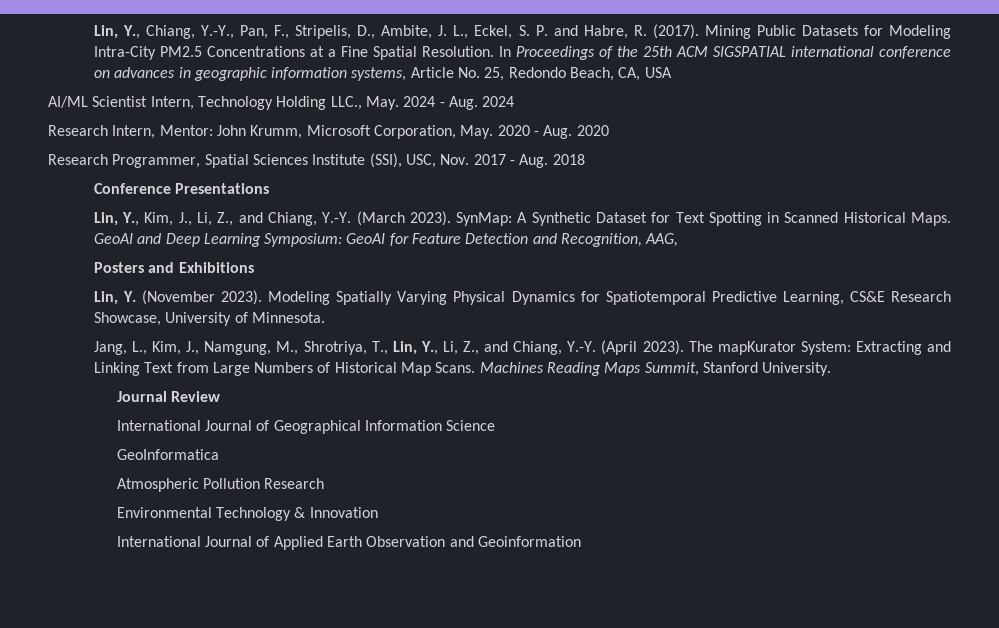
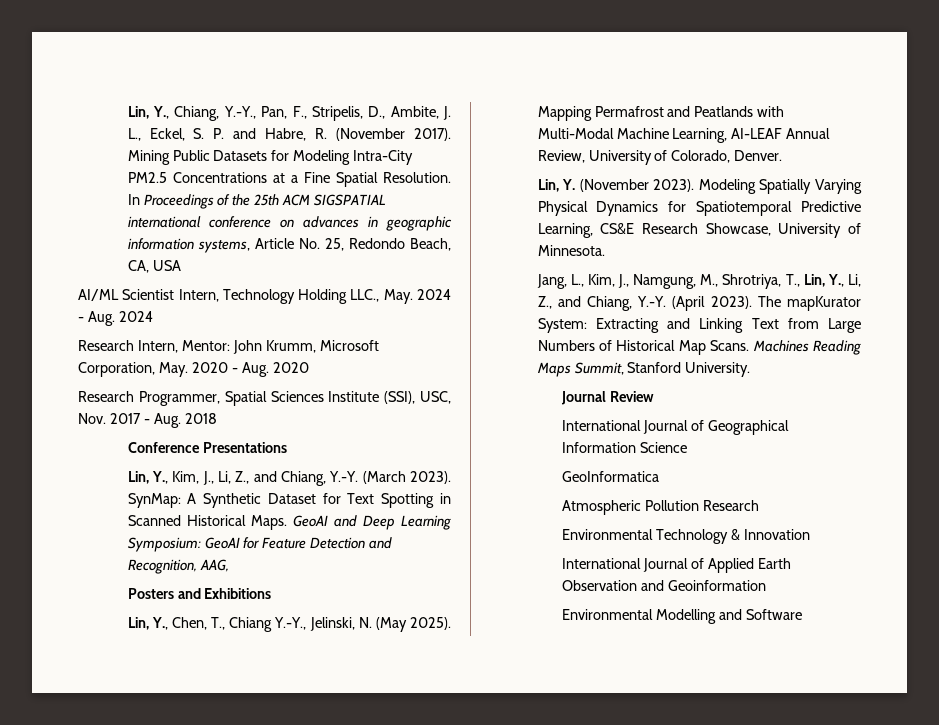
- Lin, Y., Chiang, Y.-Y., Pan, F., Stripelis, D., Ambite, J. L., Eckel, S. P. and Habre, R. (2017).
+ Lin, Y., Chiang, Y.-Y., Pan, F., Stripelis, D., Ambite, J. L., Eckel, S. P. and Habre, R. (November 2017).
+ Lin, Y., Chen, T., Chiang Y.-Y., Jelinski, N. (May 2025). Mapping Permafrost and Peatlands with Multi-Modal Machine Learning, AI-LEAF Annual Review, University of Colorado, Denver.
+ Environmental Modelling and Software

